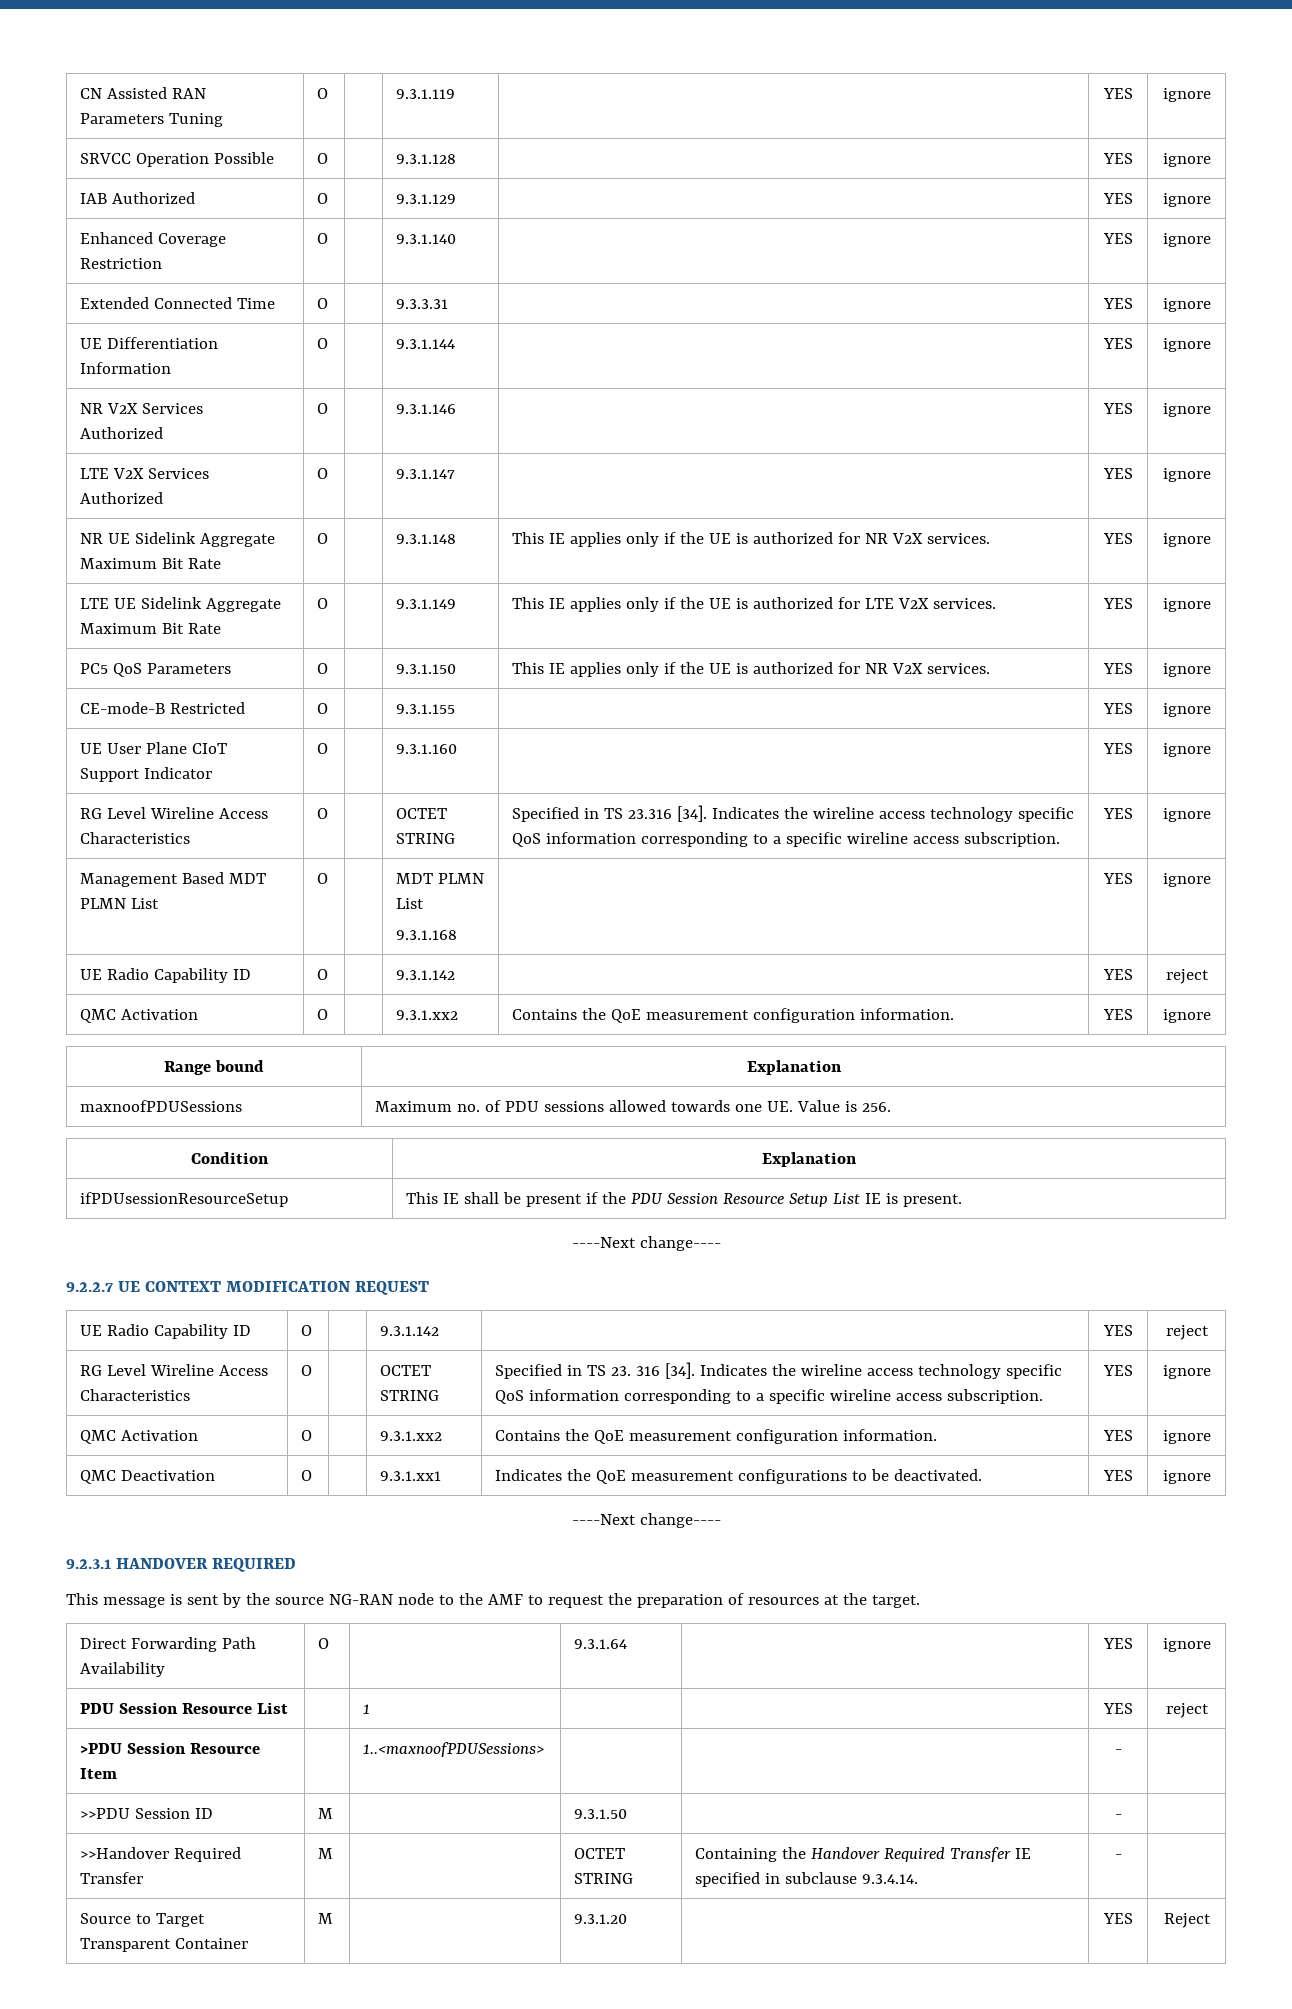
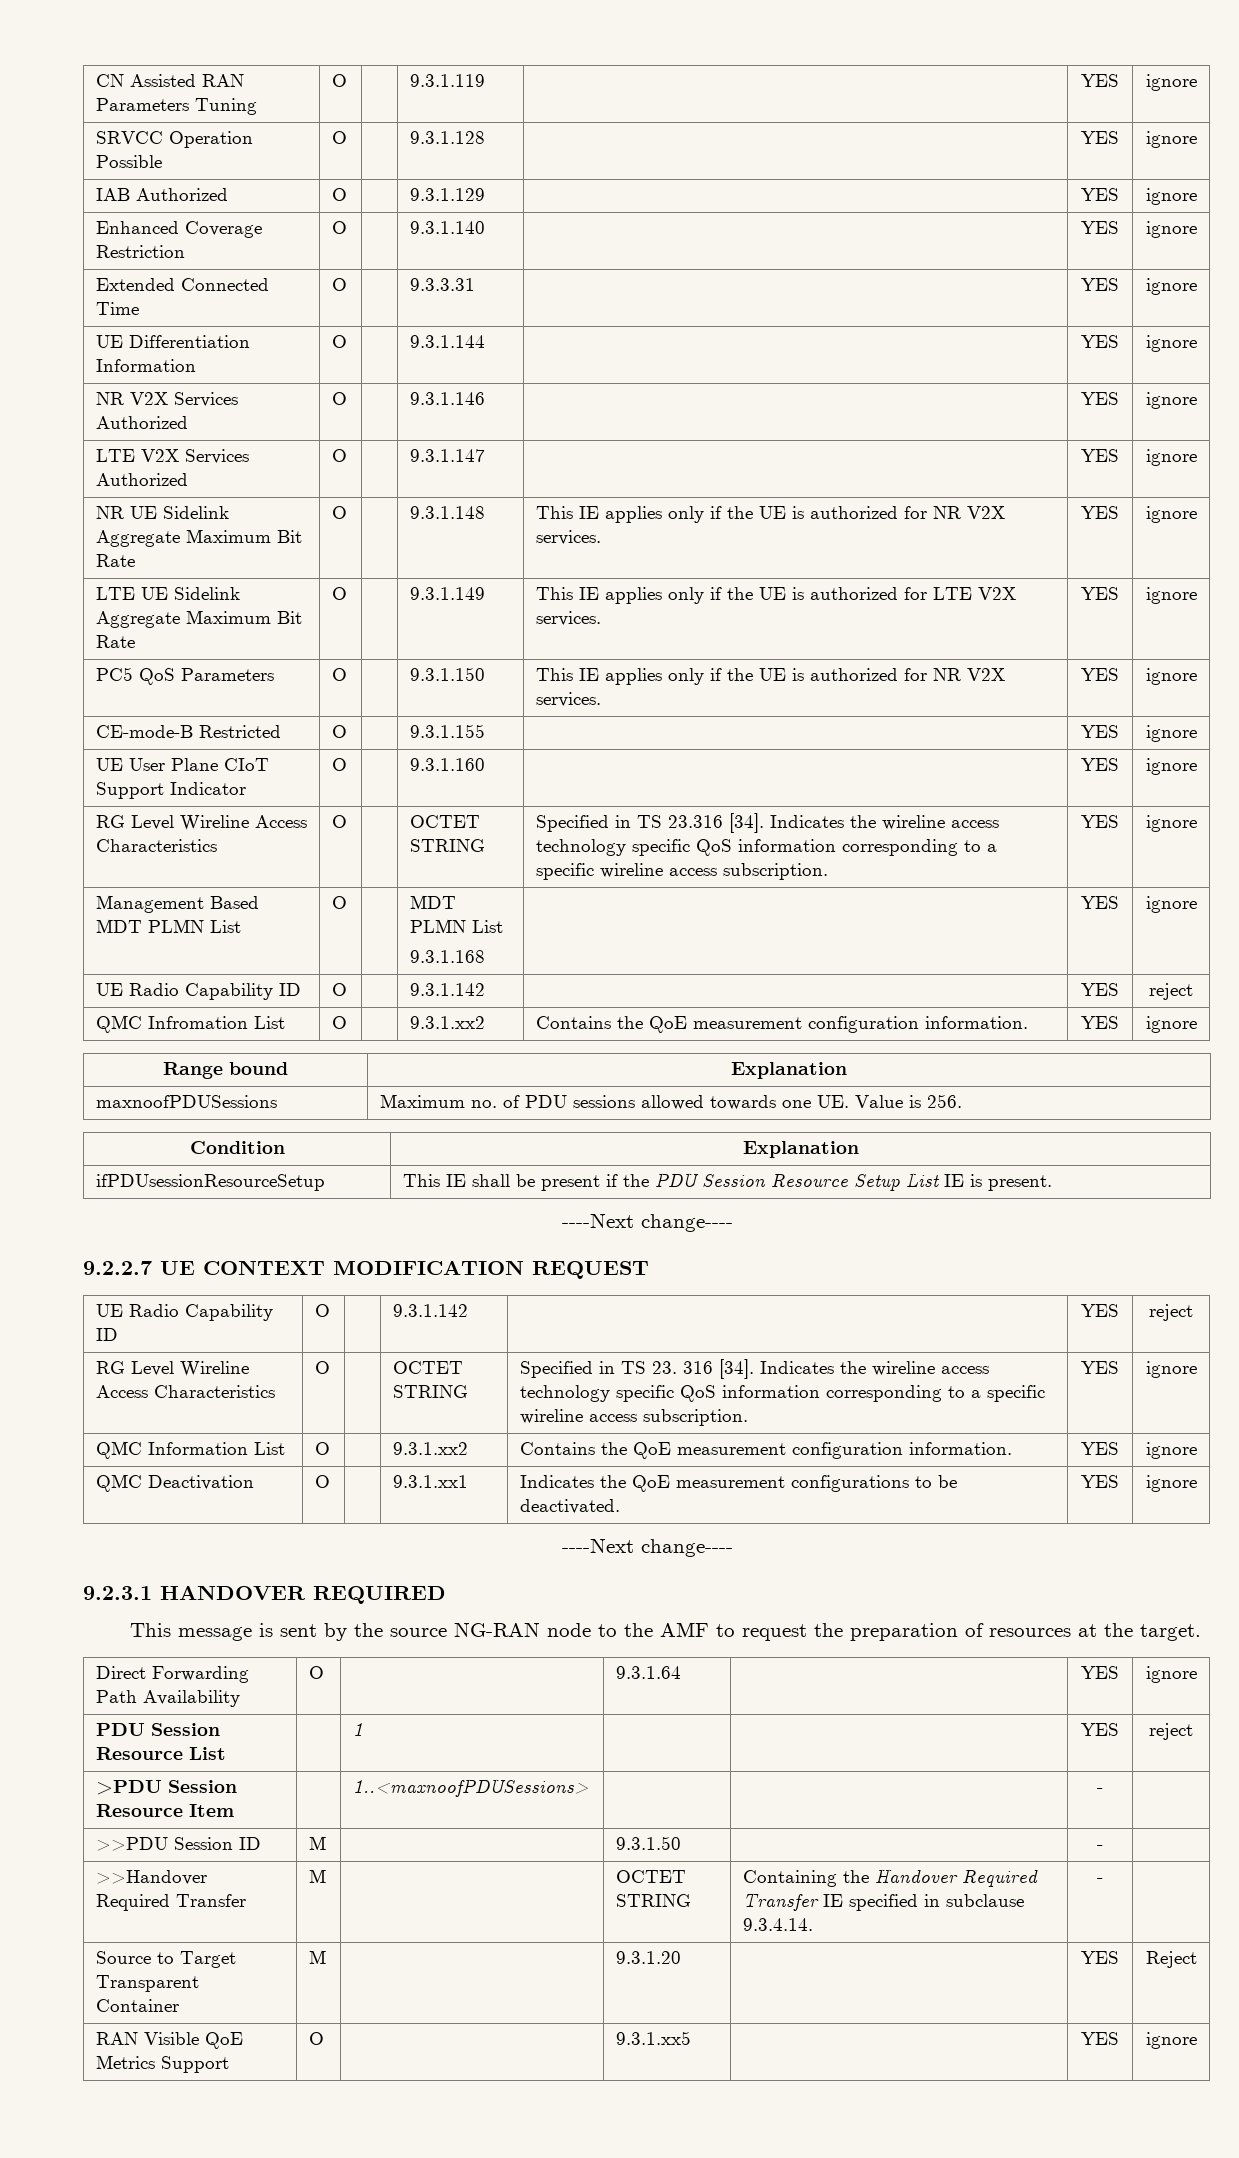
  Management Based MDT PLMN List | O | | MDT PLMN List
  9.3.1.168 | | YES | ignore
  UE Radio Capability ID | O | | 9.3.1.142 | | YES | reject
- QMC Activation | O | | 9.3.1.xx2 | Contains the QoE measurement configuration information. | YES | ignore
+ QMC Infromation List | O | | 9.3.1.xx2 | Contains the QoE measurement configuration information. | YES | ignore
  RG Level Wireline Access Characteristics | O | | OCTET STRING | Specified in TS 23. 316 [34]. Indicates the wireline access technology specific QoS information corresponding to a specific wireline access subscription. | YES | ignore
- QMC Activation | O | | 9.3.1.xx2 | Contains the QoE measurement configuration information. | YES | ignore
+ QMC Information List | O | | 9.3.1.xx2 | Contains the QoE measurement configuration information. | YES | ignore
+ RAN Visible QoE Metrics Support | O | | 9.3.1.xx5 | | YES | ignore

